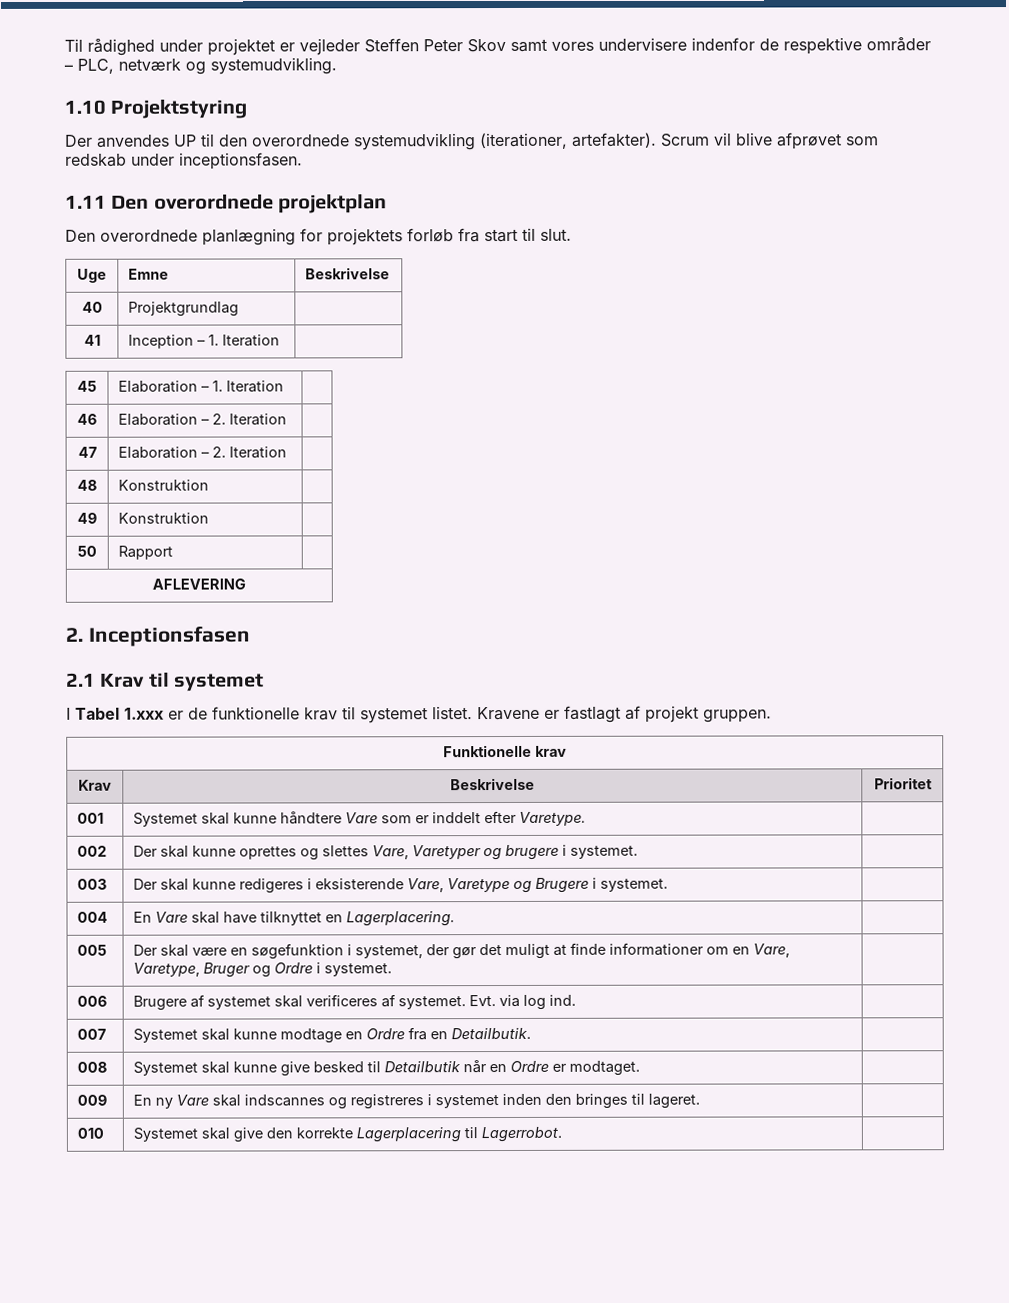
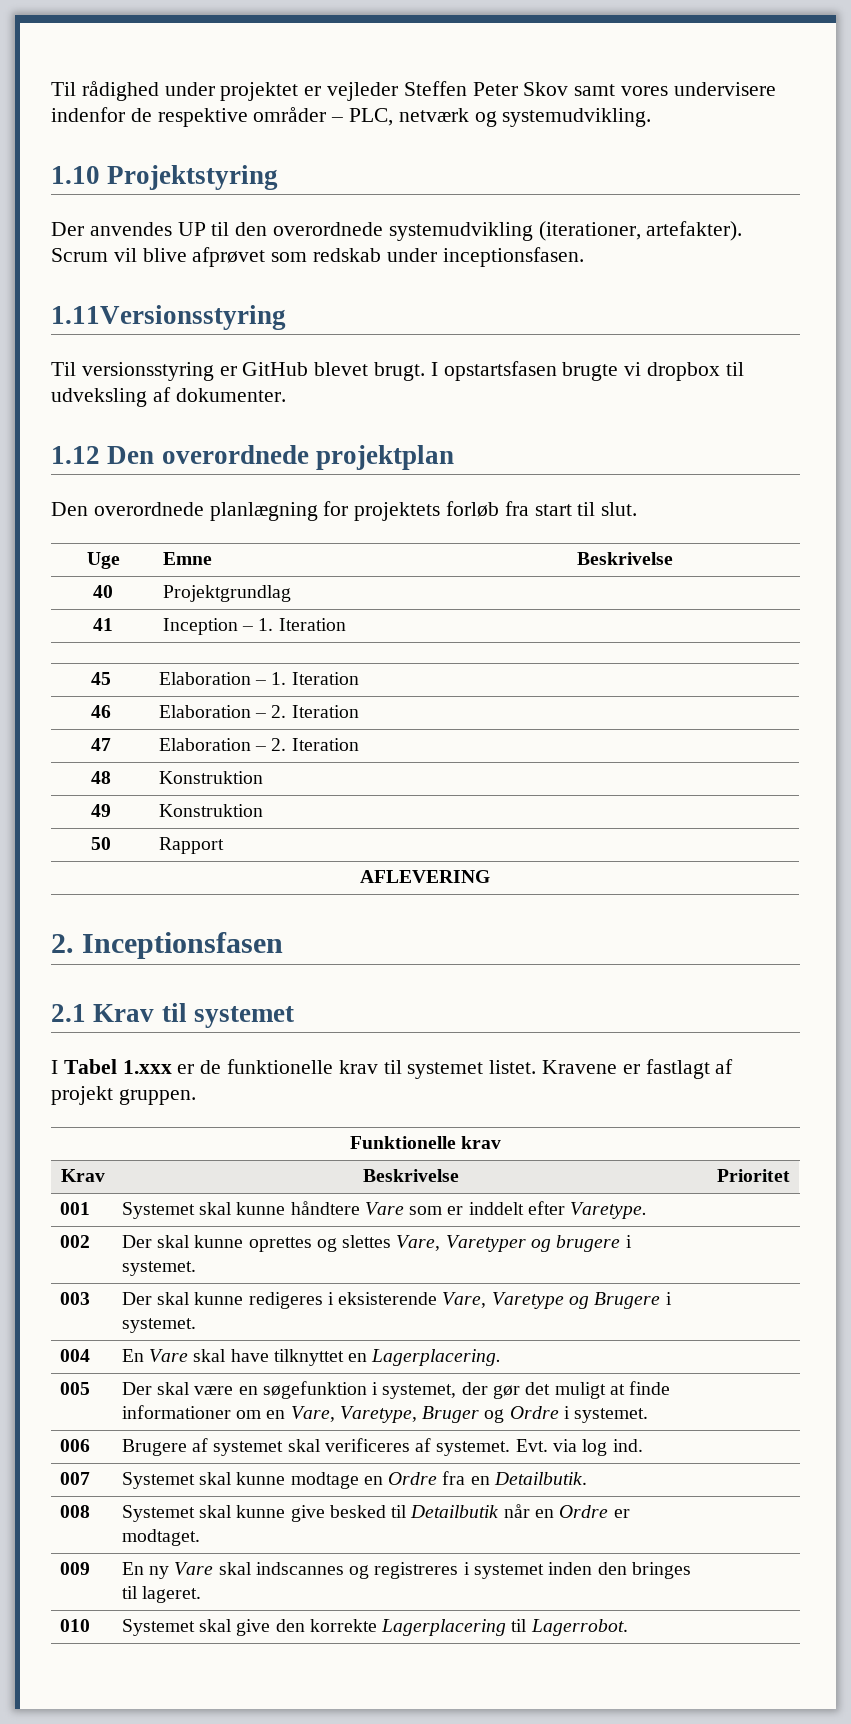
- 1.11 Den overordnede projektplan
+ 1.11Versionsstyring
+ Til versionsstyring er GitHub blevet brugt. I opstartsfasen brugte vi dropbox til udveksling af dokumenter.
+ 1.12 Den overordnede projektplan

